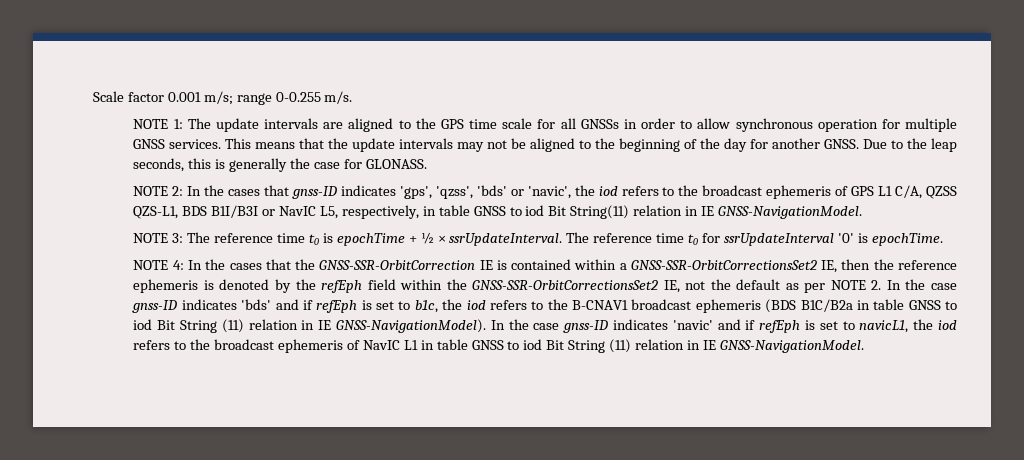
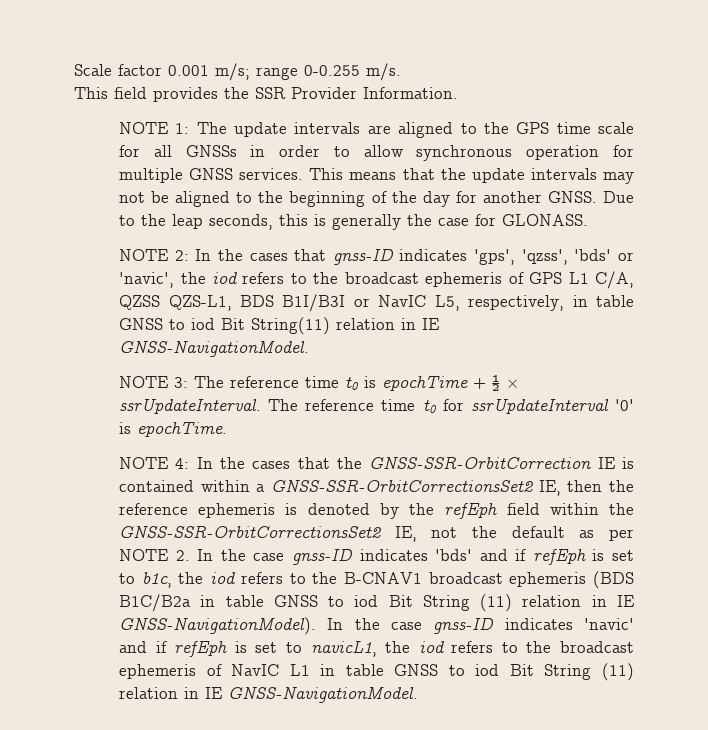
+ This field provides the SSR Provider Information.

